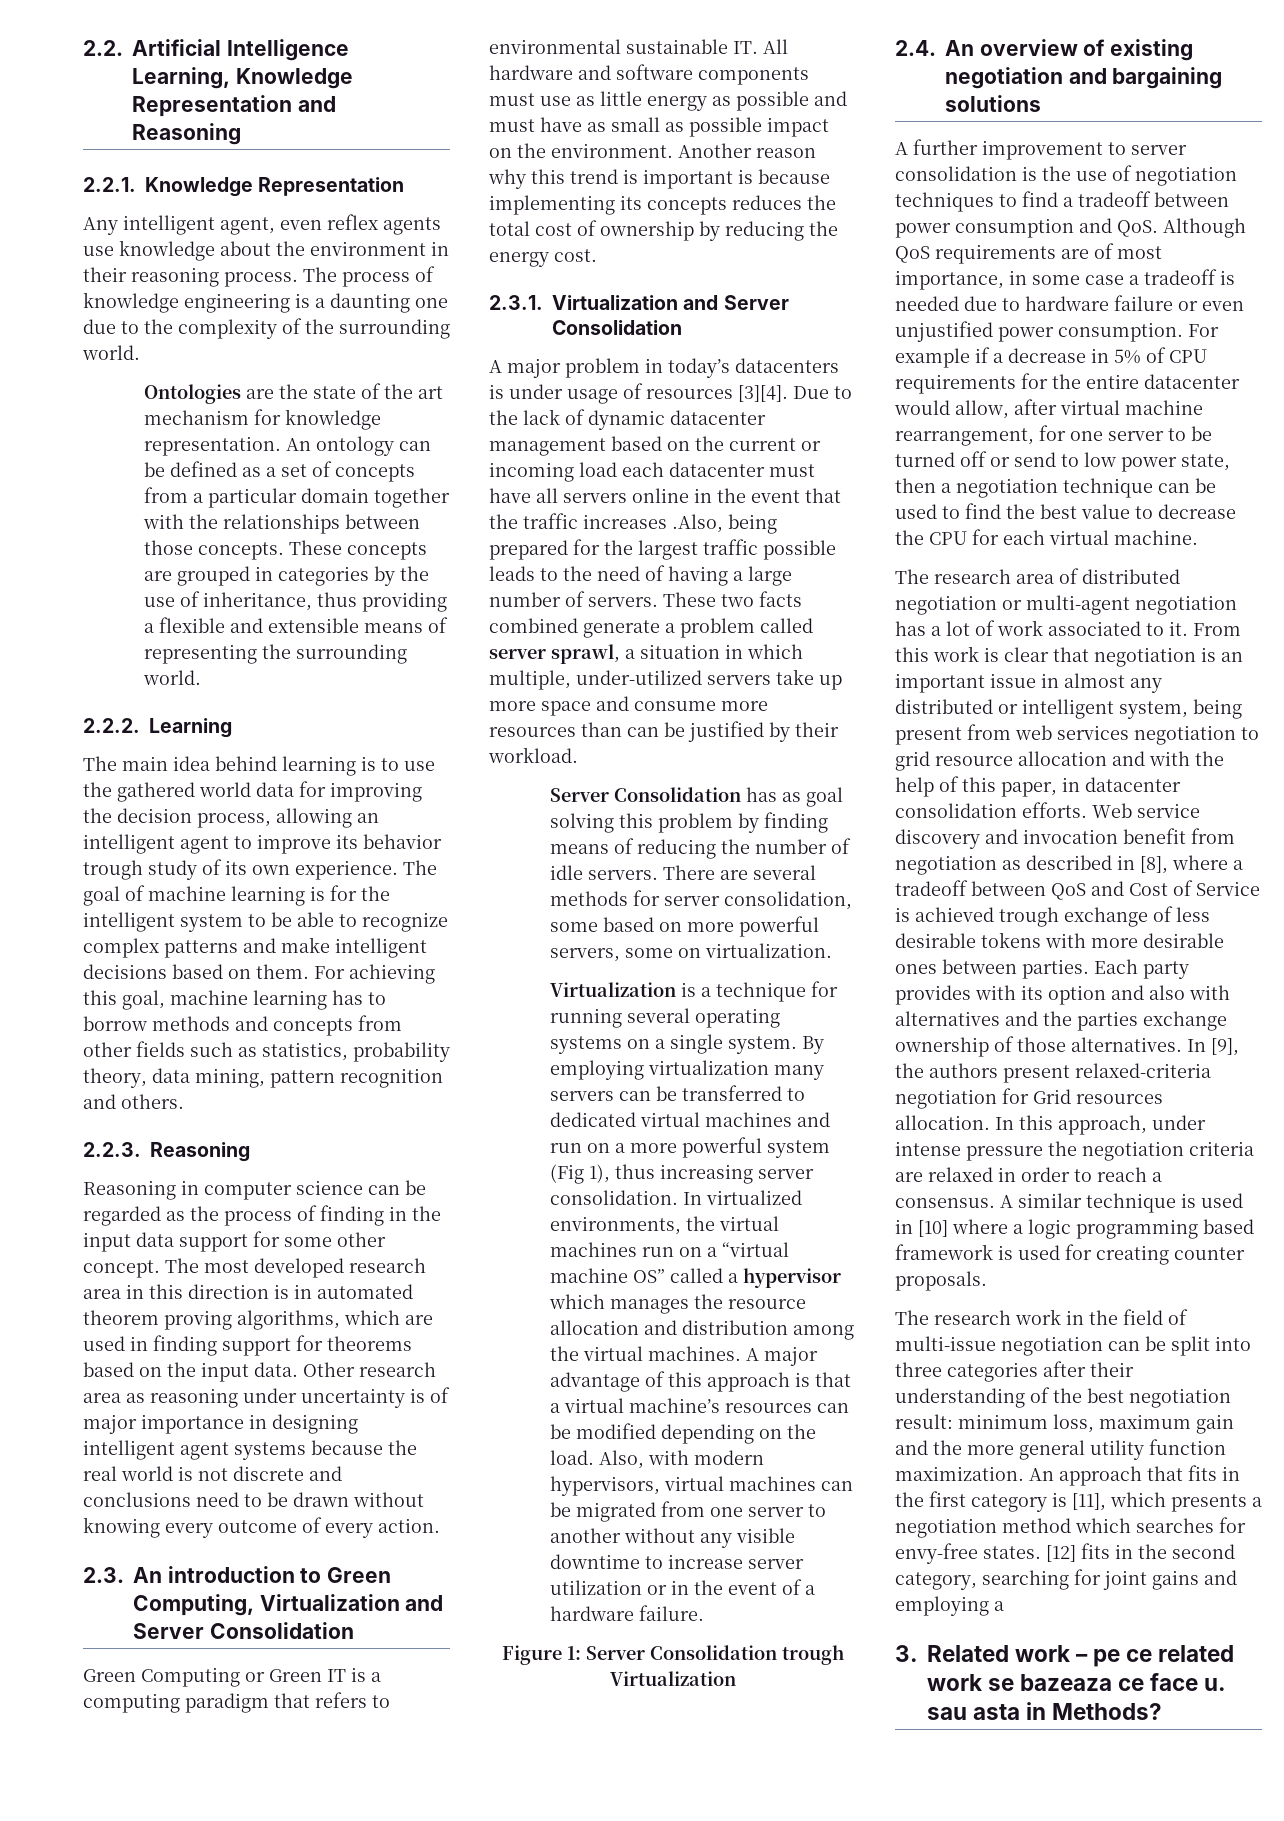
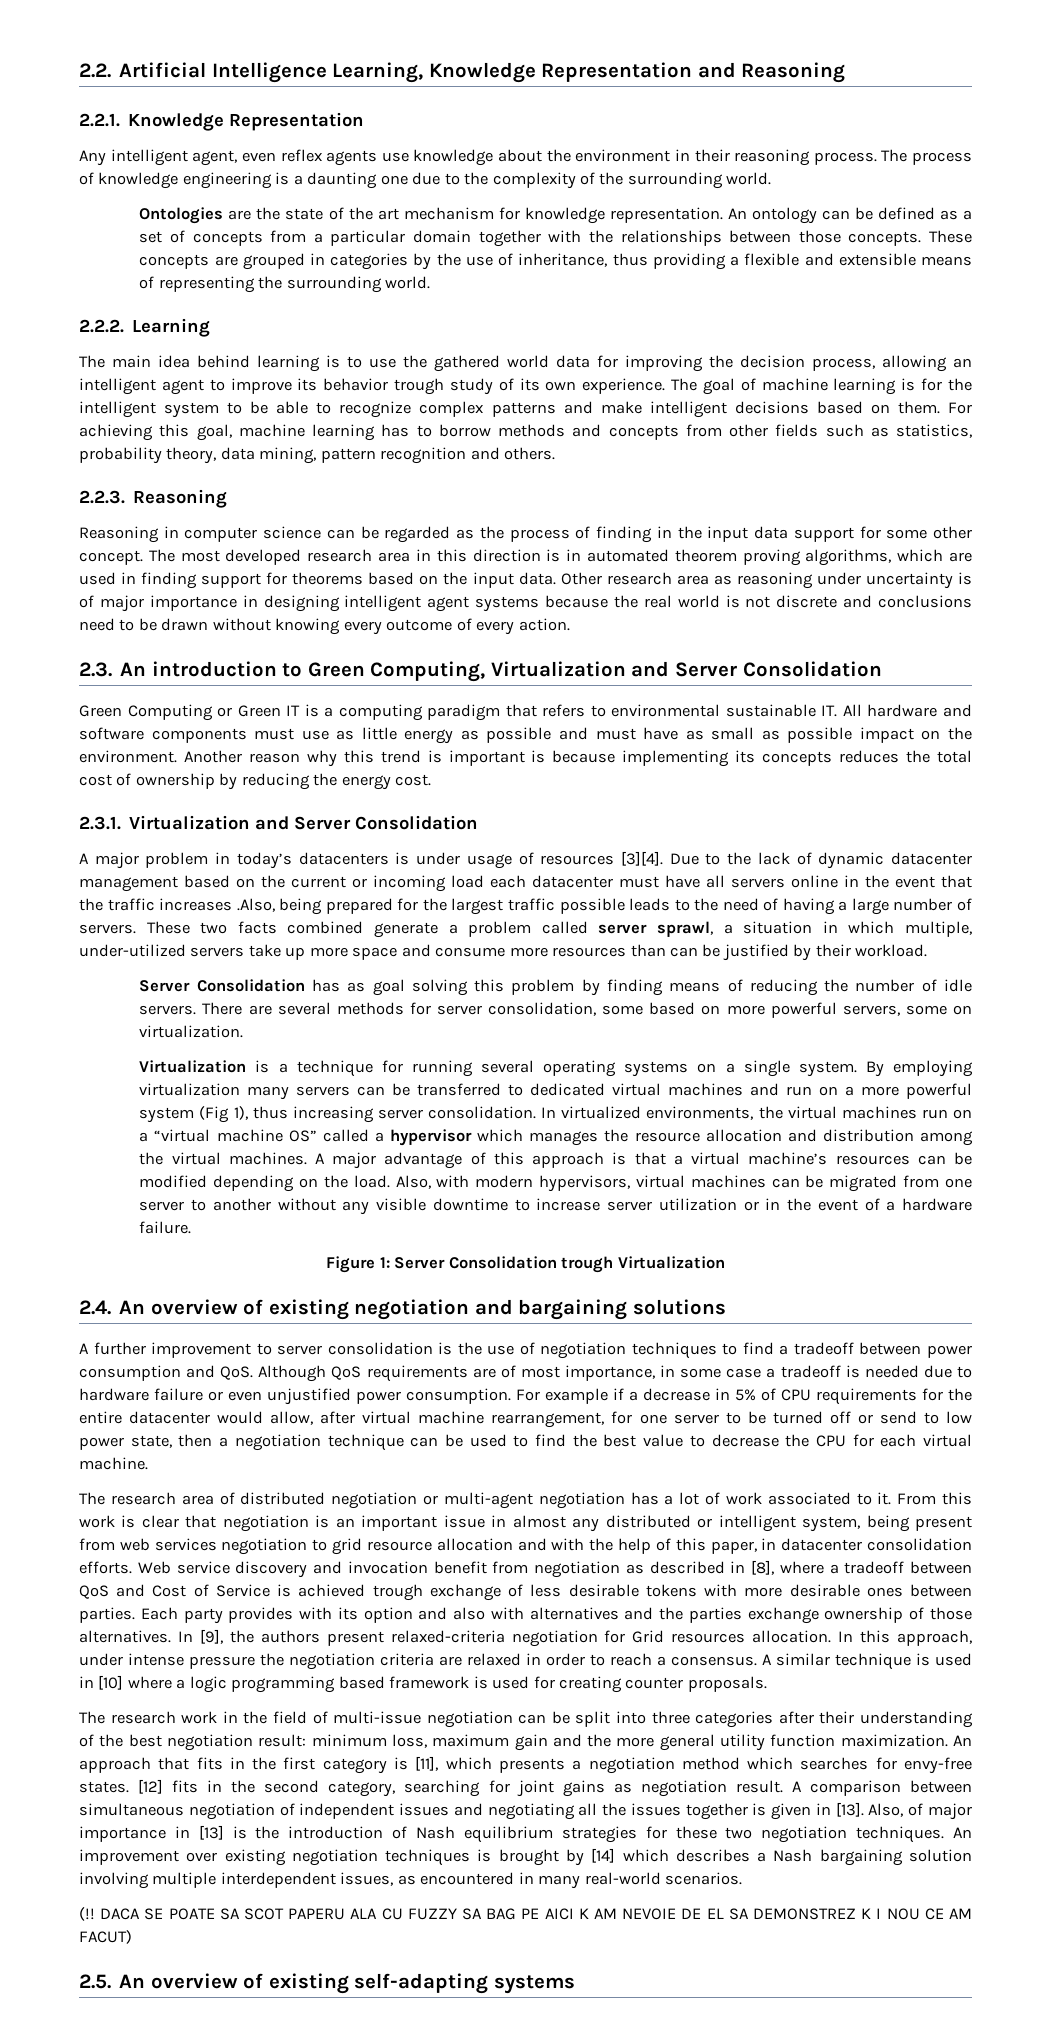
- [12] fits in the second category, searching for joint gains and employing a
- 3. Related work – pe ce related work se bazeaza ce face u. sau asta in Methods?
+ [12] fits in the second category, searching for joint gains as negotiation result. A comparison between simultaneous negotiation of independent issues and negotiating all the issues together is given in [13]. Also, of major importance in [13] is the introduction of Nash equilibrium strategies for these two negotiation techniques. An improvement over existing negotiation techniques is brought by [14] which describes a Nash bargaining solution involving multiple interdependent issues, as encountered in many real-world scenarios.
+ (!! DACA SE POATE SA SCOT PAPERU ALA CU FUZZY SA BAG PE AICI K AM NEVOIE DE EL SA DEMONSTREZ K I NOU CE AM FACUT)
+ 2.5. An overview of existing self-adapting systems

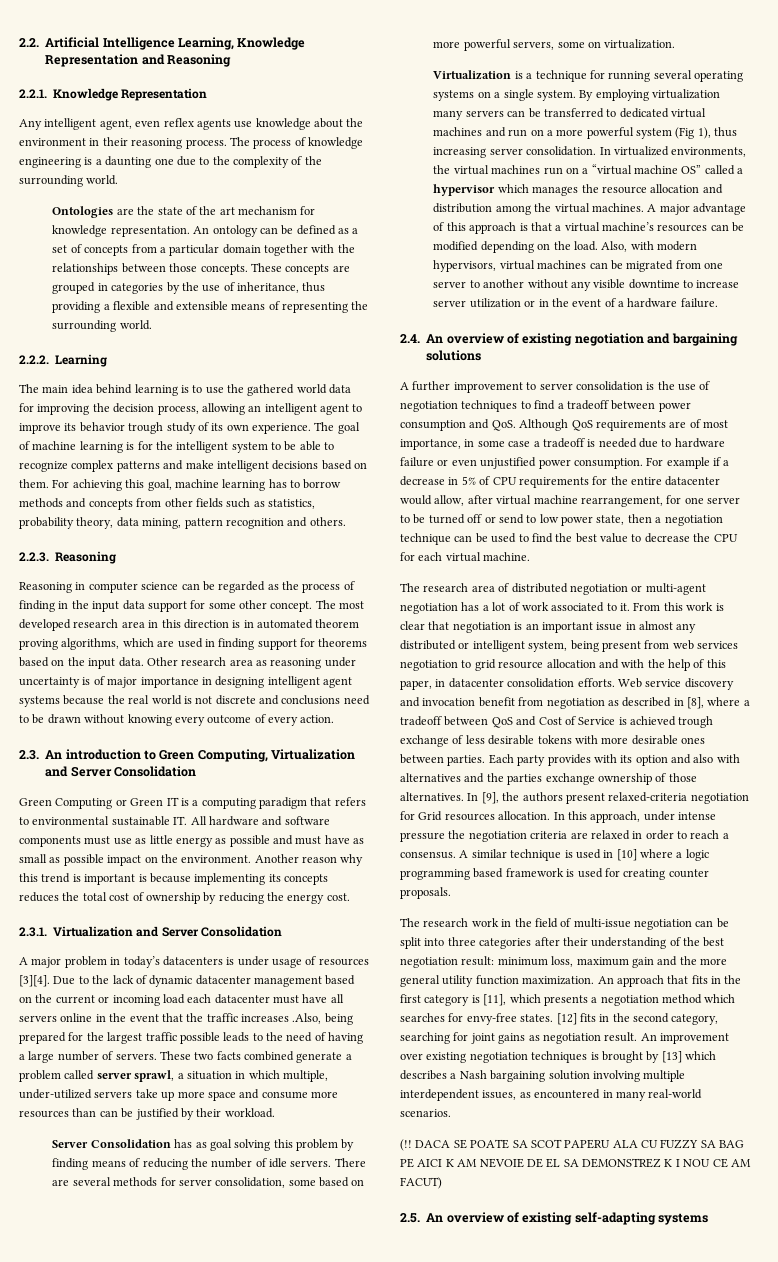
- Figure 1: Server Consolidation trough Virtualization
- A comparison between simultaneous negotiation of independent issues and negotiating all the issues together is given in [13]. Also, of major importance in [13] is the introduction of Nash equilibrium strategies for these two negotiation techniques.
- An improvement over existing negotiation techniques is brought by [14] which describes a Nash bargaining solution involving multiple interdependent issues, as encountered in many real-world scenarios.
+ An improvement over existing negotiation techniques is brought by [13] which describes a Nash bargaining solution involving multiple interdependent issues, as encountered in many real-world scenarios.

